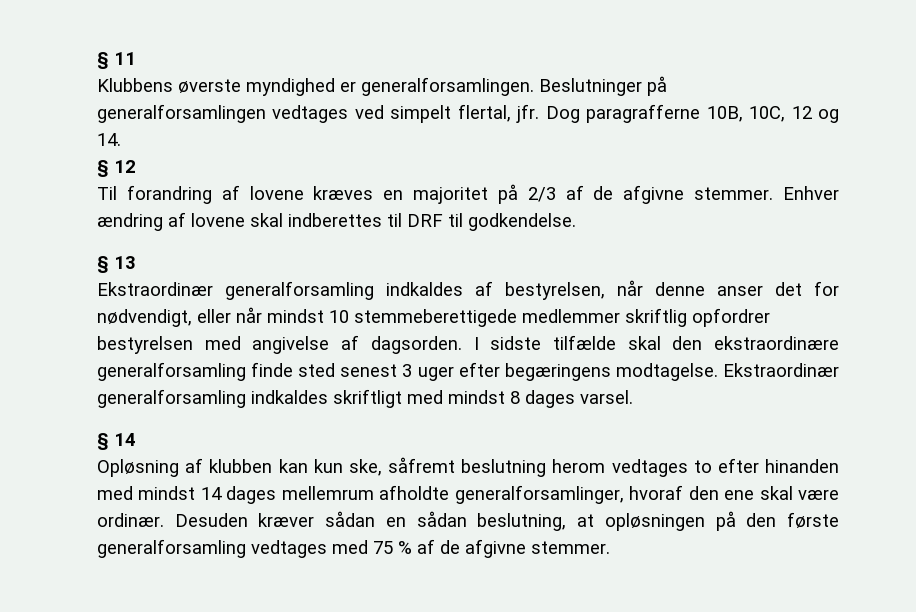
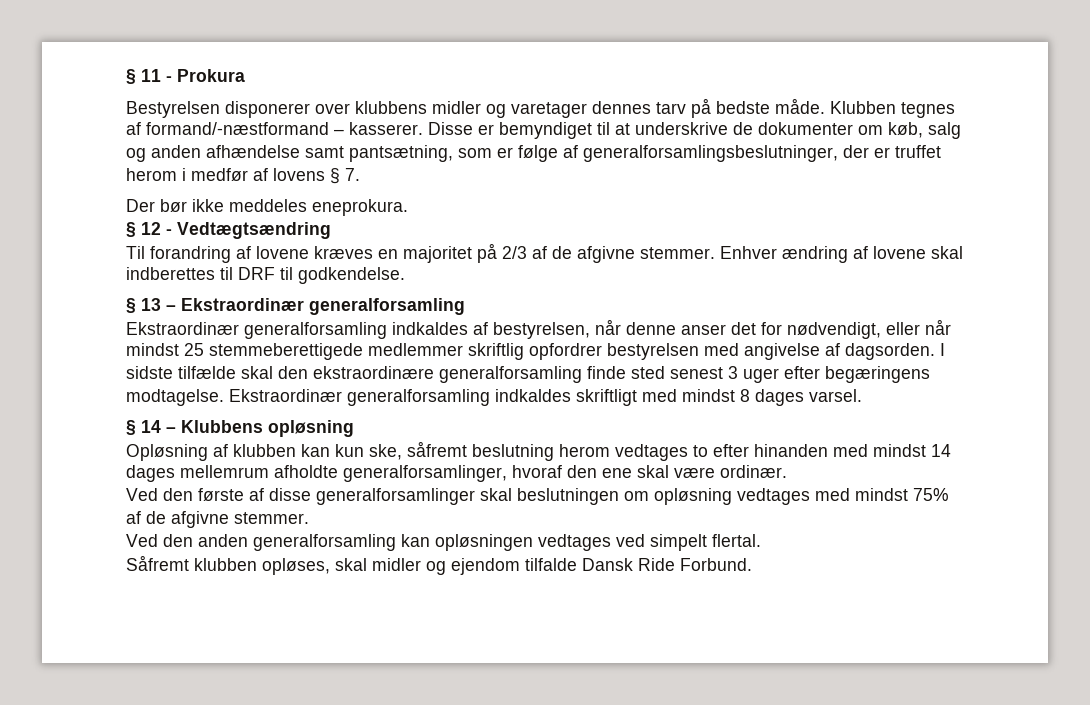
- § 11
- Klubbens øverste myndighed er generalforsamlingen. Beslutninger på generalforsamlingen vedtages ved simpelt flertal, jfr. Dog paragrafferne 10B, 10C, 12 og 14.
+ § 11 - Prokura
+ Bestyrelsen disponerer over klubbens midler og varetager dennes tarv på bedste måde. Klubben tegnes af formand/-næstformand – kasserer. Disse er bemyndiget til at underskrive de dokumenter om køb, salg og anden afhændelse samt pantsætning, som er følge af generalforsamlingsbeslutninger, der er truffet herom i medfør af lovens § 7.
+ Der bør ikke meddeles eneprokura.
- § 12
+ § 12 - Vedtægtsændring
- § 13
+ § 13 – Ekstraordinær generalforsamling
- Ekstraordinær generalforsamling indkaldes af bestyrelsen, når denne anser det for nødvendigt, eller når mindst 10 stemmeberettigede medlemmer skriftlig opfordrer bestyrelsen med angivelse af dagsorden.
+ Ekstraordinær generalforsamling indkaldes af bestyrelsen, når denne anser det for nødvendigt, eller når mindst 25 stemmeberettigede medlemmer skriftlig opfordrer bestyrelsen med angivelse af dagsorden.
- § 14
+ § 14 – Klubbens opløsning
- Opløsning af klubben kan kun ske, såfremt beslutning herom vedtages to efter hinanden med mindst 14 dages mellemrum afholdte generalforsamlinger, hvoraf den ene skal være ordinær. Desuden kræver sådan en sådan beslutning, at opløsningen på den første generalforsamling vedtages med 75 % af de afgivne stemmer.
+ Opløsning af klubben kan kun ske, såfremt beslutning herom vedtages to efter hinanden med mindst 14 dages mellemrum afholdte generalforsamlinger, hvoraf den ene skal være ordinær.
+ Ved den første af disse generalforsamlinger skal beslutningen om opløsning vedtages med mindst 75% af de afgivne stemmer.
+ Ved den anden generalforsamling kan opløsningen vedtages ved simpelt flertal.
+ Såfremt klubben opløses, skal midler og ejendom tilfalde Dansk Ride Forbund.

